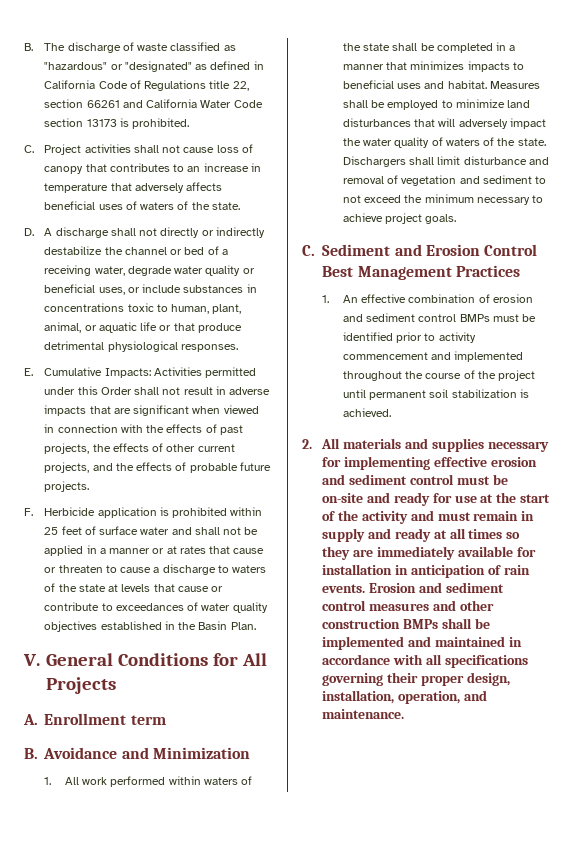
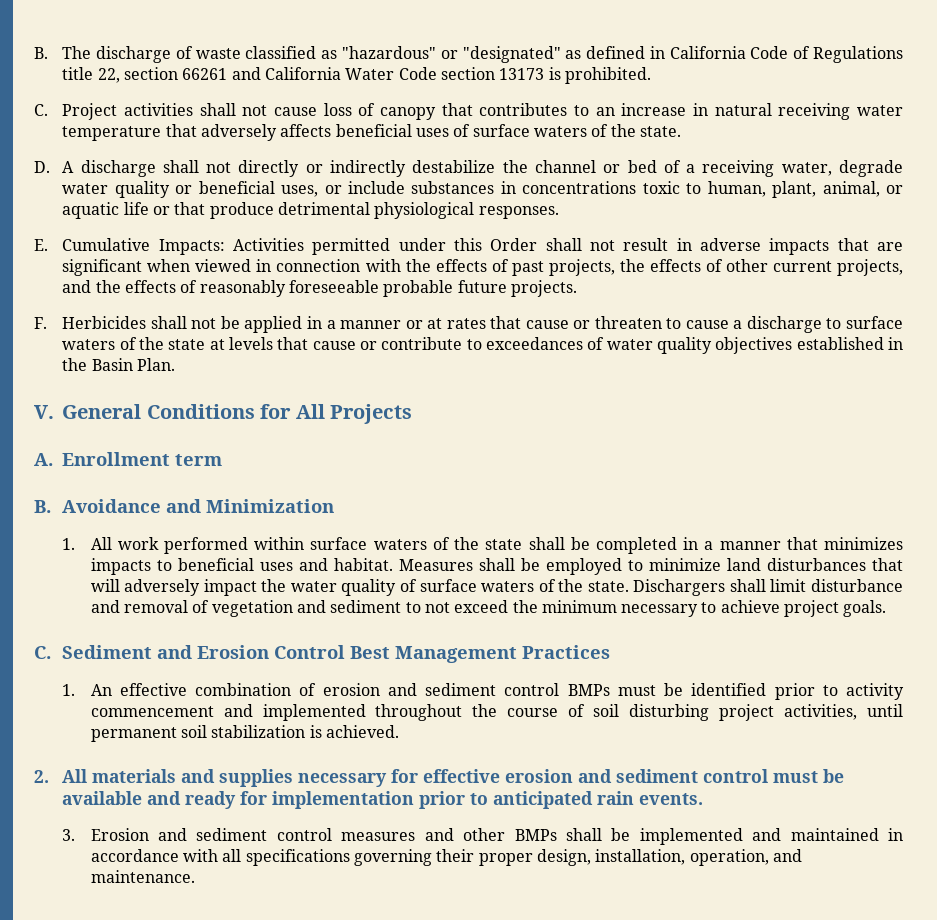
- C. Project activities shall not cause loss of canopy that contributes to an increase in temperature that adversely affects beneficial uses of waters of the state.
+ C. Project activities shall not cause loss of canopy that contributes to an increase in natural receiving water temperature that adversely affects beneficial uses of surface waters of the state.
- E. Cumulative Impacts: Activities permitted under this Order shall not result in adverse impacts that are significant when viewed in connection with the effects of past projects, the effects of other current projects, and the effects of probable future projects.
+ E. Cumulative Impacts: Activities permitted under this Order shall not result in adverse impacts that are significant when viewed in connection with the effects of past projects, the effects of other current projects, and the effects of reasonably foreseeable probable future projects.
- F. Herbicide application is prohibited within 25 feet of surface water and shall not be applied in a manner or at rates that cause or threaten to cause a discharge to waters of the state at levels that cause or contribute to exceedances of water quality objectives established in the Basin Plan.
+ F. Herbicides shall not be applied in a manner or at rates that cause or threaten to cause a discharge to surface waters of the state at levels that cause or contribute to exceedances of water quality objectives established in the Basin Plan.
- 1. All work performed within waters of the state shall be completed in a manner that minimizes impacts to beneficial uses and habitat.
+ 1. All work performed within surface waters of the state shall be completed in a manner that minimizes impacts to beneficial uses and habitat.
- Measures shall be employed to minimize land disturbances that will adversely impact the water quality of waters of the state.
+ Measures shall be employed to minimize land disturbances that will adversely impact the water quality of surface waters of the state.
- 1. An effective combination of erosion and sediment control BMPs must be identified prior to activity commencement and implemented throughout the course of the project until permanent soil stabilization is achieved.
+ 1. An effective combination of erosion and sediment control BMPs must be identified prior to activity commencement and implemented throughout the course of soil disturbing project activities, until permanent soil stabilization is achieved.
- 2. All materials and supplies necessary for implementing effective erosion and sediment control must be on-site and ready for use at the start of the activity and must remain in supply and ready at all times so they are immediately available for installation in anticipation of rain events. Erosion and sediment control measures and other construction BMPs shall be implemented and maintained in accordance with all specifications governing their proper design, installation, operation, and maintenance.
+ 2. All materials and supplies necessary for effective erosion and sediment control must be available and ready for implementation prior to anticipated rain events.
+ 3. Erosion and sediment control measures and other BMPs shall be implemented and maintained in accordance with all specifications governing their proper design, installation, operation, and maintenance.

